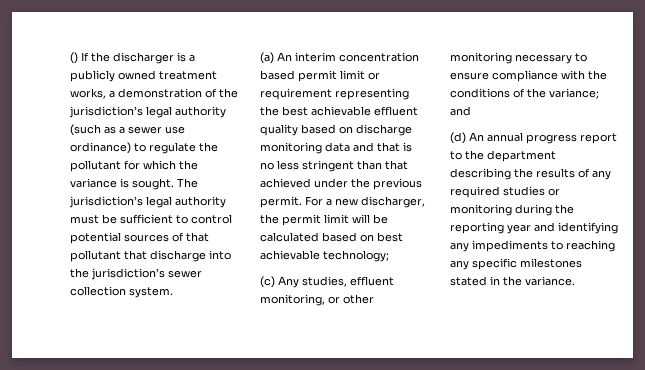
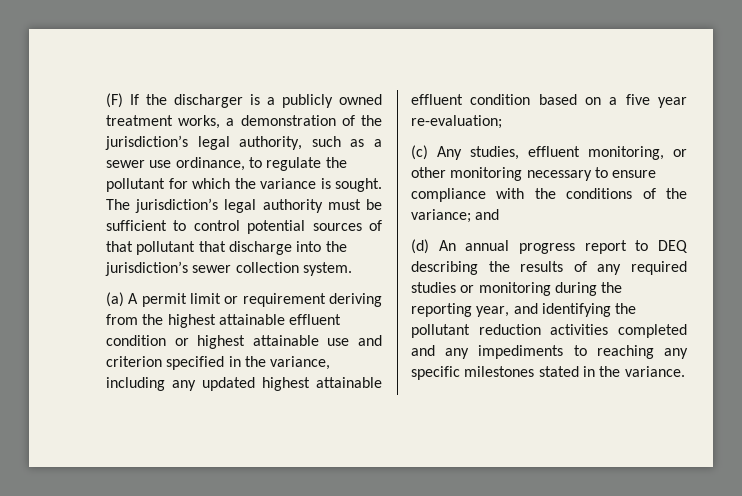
- () If the discharger is a publicly owned treatment works, a demonstration of the jurisdiction’s legal authority (such as a sewer use ordinance) to regulate the pollutant for which the variance is sought.
+ (F) If the discharger is a publicly owned treatment works, a demonstration of the jurisdiction’s legal authority, such as a sewer use ordinance, to regulate the pollutant for which the variance is sought.
- (a) An interim concentration based permit limit or requirement representing the best achievable effluent quality based on discharge monitoring data and that is no less stringent than that achieved under the previous permit. For a new discharger, the permit limit will be calculated based on best achievable technology;
+ (a) A permit limit or requirement deriving from the highest attainable effluent condition or highest attainable use and criterion specified in the variance, including any updated highest attainable effluent condition based on a five year re-evaluation;
- (d) An annual progress report to the department describing the results of any required studies or monitoring during the reporting year and identifying any impediments to reaching any specific milestones stated in the variance.
+ (d) An annual progress report to DEQ describing the results of any required studies or monitoring during the reporting year, and identifying the pollutant reduction activities completed and any impediments to reaching any specific milestones stated in the variance.

